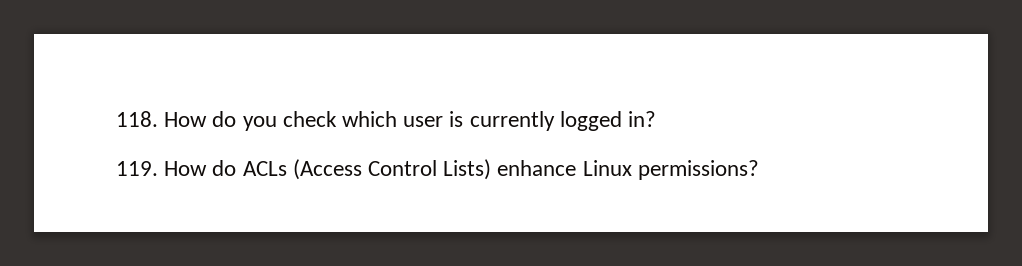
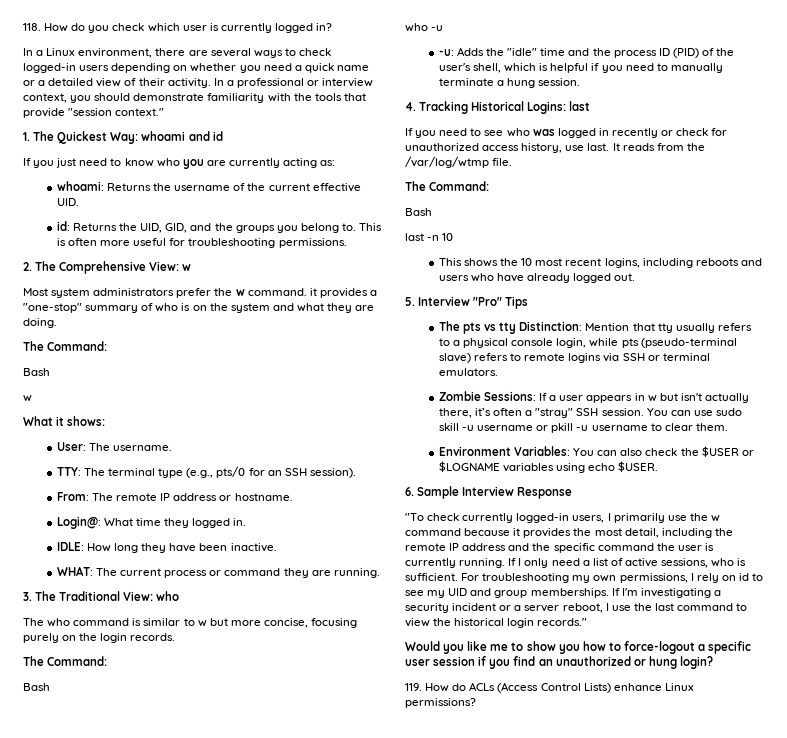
+ In a Linux environment, there are several ways to check logged-in users depending on whether you need a quick name or a detailed view of their activity. In a professional or interview context, you should demonstrate familiarity with the tools that provide "session context."
+ 1. The Quickest Way: whoami and id
+ If you just need to know who you are currently acting as:
+ whoami: Returns the username of the current effective UID.
+ id: Returns the UID, GID, and the groups you belong to. This is often more useful for troubleshooting permissions.
+ 2. The Comprehensive View: w
+ Most system administrators prefer the w command. it provides a "one-stop" summary of who is on the system and what they are doing.
+ The Command:
+ Bash
+ w
+ What it shows:
+ User: The username.
+ TTY: The terminal type (e.g., pts/0 for an SSH session).
+ From: The remote IP address or hostname.
+ Login@: What time they logged in.
+ IDLE: How long they have been inactive.
+ WHAT: The current process or command they are running.
+ 3. The Traditional View: who
+ The who command is similar to w but more concise, focusing purely on the login records.
+ The Command:
+ Bash
+ who -u
+ -u: Adds the "idle" time and the process ID (PID) of the user's shell, which is helpful if you need to manually terminate a hung session.
+ 4. Tracking Historical Logins: last
+ If you need to see who was logged in recently or check for unauthorized access history, use last. It reads from the /var/log/wtmp file.
+ The Command:
+ Bash
+ last -n 10
+ This shows the 10 most recent logins, including reboots and users who have already logged out.
+ 5. Interview "Pro" Tips
+ The pts vs tty Distinction: Mention that tty usually refers to a physical console login, while pts (pseudo-terminal slave) refers to remote logins via SSH or terminal emulators.
+ Zombie Sessions: If a user appears in w but isn't actually there, it’s often a "stray" SSH session. You can use sudo skill -u username or pkill -u username to clear them.
+ Environment Variables: You can also check the $USER or $LOGNAME variables using echo $USER.
+ 6. Sample Interview Response
+ "To check currently logged-in users, I primarily use the w command because it provides the most detail, including the remote IP address and the specific command the user is currently running. If I only need a list of active sessions, who is sufficient. For troubleshooting my own permissions, I rely on id to see my UID and group memberships. If I'm investigating a security incident or a server reboot, I use the last command to view the historical login records."
+ Would you like me to show you how to force-logout a specific user session if you find an unauthorized or hung login?

